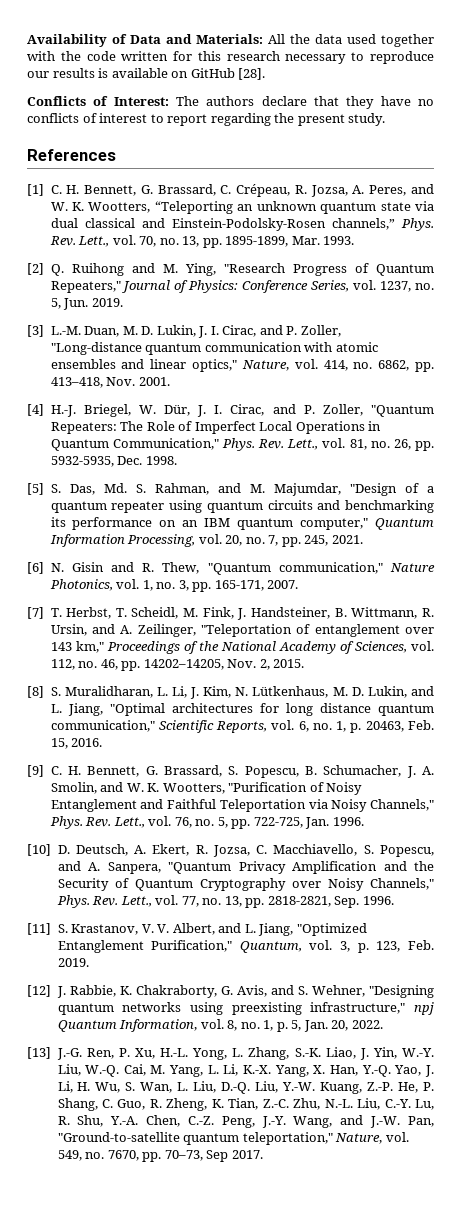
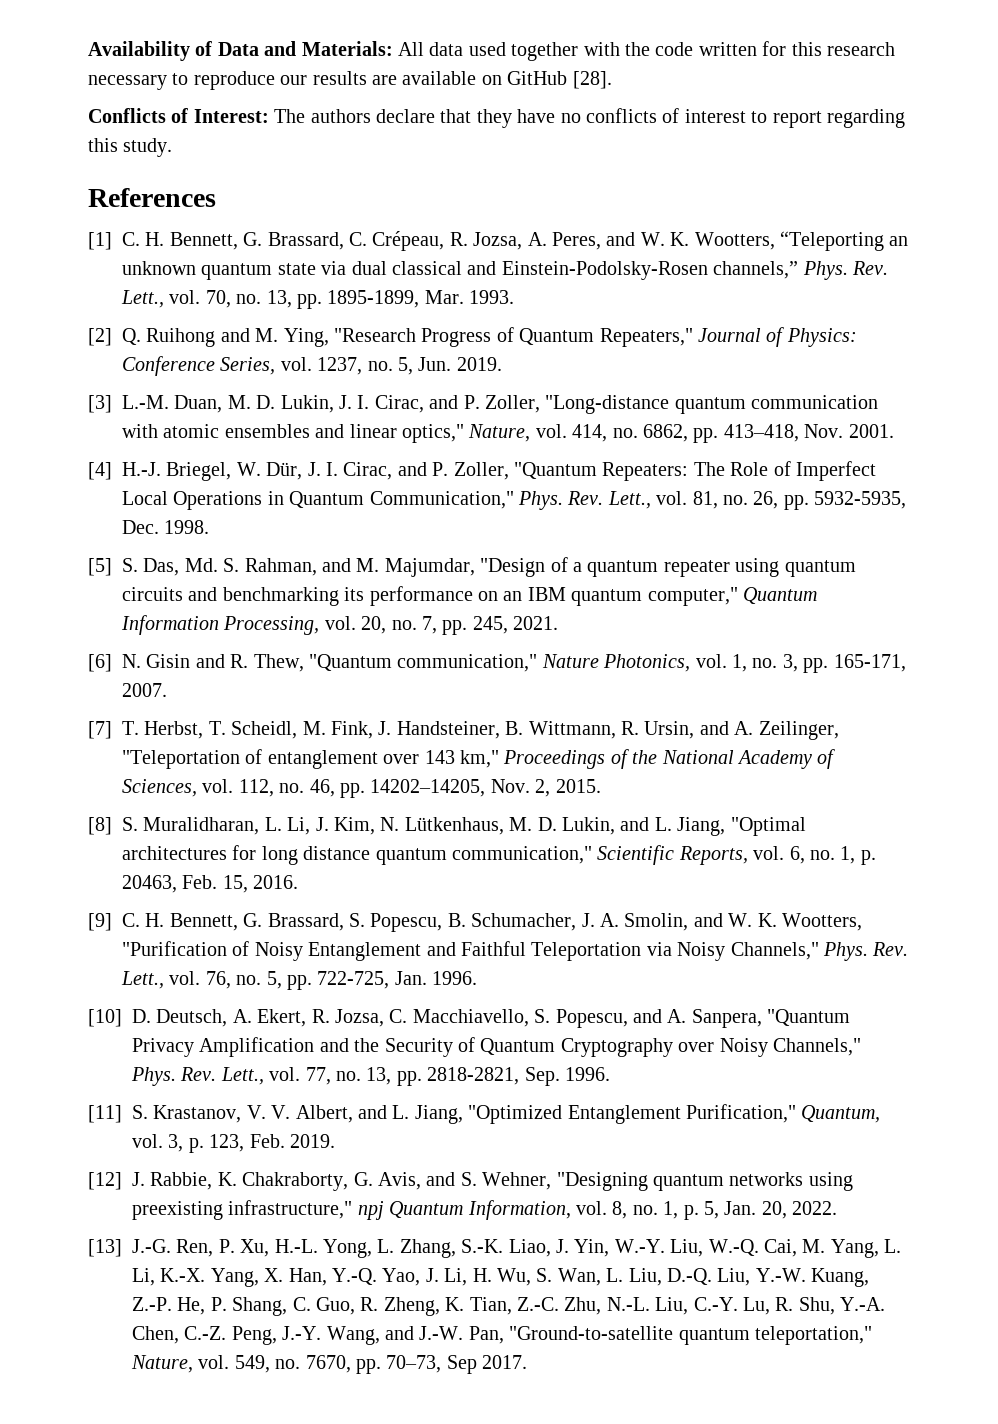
- Availability of Data and Materials: All the data used together with the code written for this research necessary to reproduce our results is available on GitHub [28].
+ Availability of Data and Materials: All data used together with the code written for this research necessary to reproduce our results are available on GitHub [28].
- Conflicts of Interest: The authors declare that they have no conflicts of interest to report regarding the present study.
+ Conflicts of Interest: The authors declare that they have no conflicts of interest to report regarding this study.

